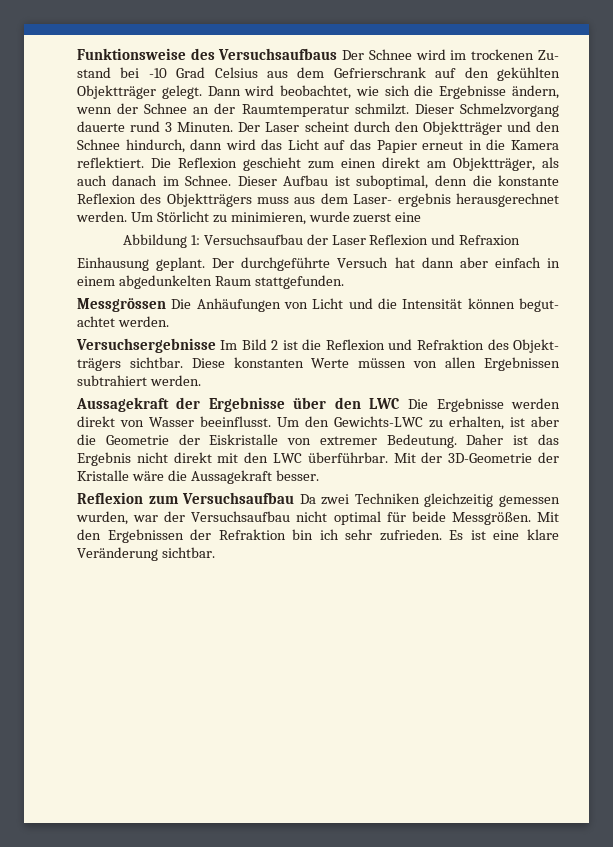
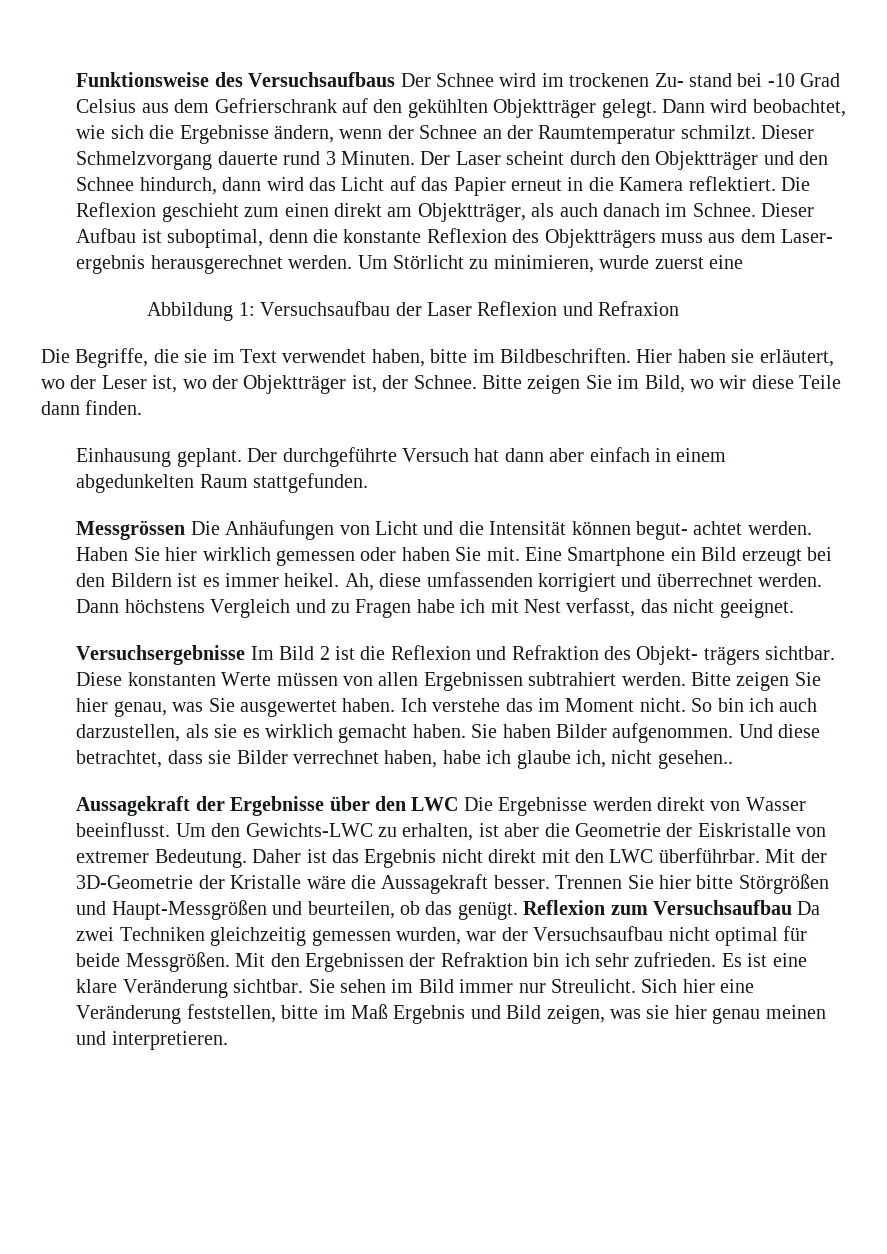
+ Die Begriffe, die sie im Text verwendet haben, bitte im Bildbeschriften. Hier haben sie erläutert, wo der Leser ist, wo der Objektträger ist, der Schnee. Bitte zeigen Sie im Bild, wo wir diese Teile dann finden.
+ Haben Sie hier wirklich gemessen oder haben Sie mit. Eine Smartphone ein Bild erzeugt bei den Bildern ist es immer heikel. Ah, diese umfassenden korrigiert und überrechnet werden. Dann höchstens Vergleich und zu Fragen habe ich mit Nest verfasst, das nicht geeignet.
+ Bitte zeigen Sie hier genau, was Sie ausgewertet haben. Ich verstehe das im Moment nicht. So bin ich auch darzustellen, als sie es wirklich gemacht haben. Sie haben Bilder aufgenommen. Und diese betrachtet, dass sie Bilder verrechnet haben, habe ich glaube ich, nicht gesehen..
- Mit der 3D-Geometrie der Kristalle wäre die Aussagekraft besser.
- Reflexion zum Versuchsaufbau Da zwei Techniken gleichzeitig gemessen wurden, war der Versuchsaufbau nicht optimal für beide Messgrößen.
+ Mit der 3D-Geometrie der Kristalle wäre die Aussagekraft besser. Trennen Sie hier bitte Störgrößen und Haupt-Messgrößen und beurteilen, ob das genügt. Reflexion zum Versuchsaufbau Da zwei Techniken gleichzeitig gemessen wurden, war der Versuchsaufbau nicht optimal für beide Messgrößen.
+ Sie sehen im Bild immer nur Streulicht. Sich hier eine Veränderung feststellen, bitte im Maß Ergebnis und Bild zeigen, was sie hier genau meinen und interpretieren.

